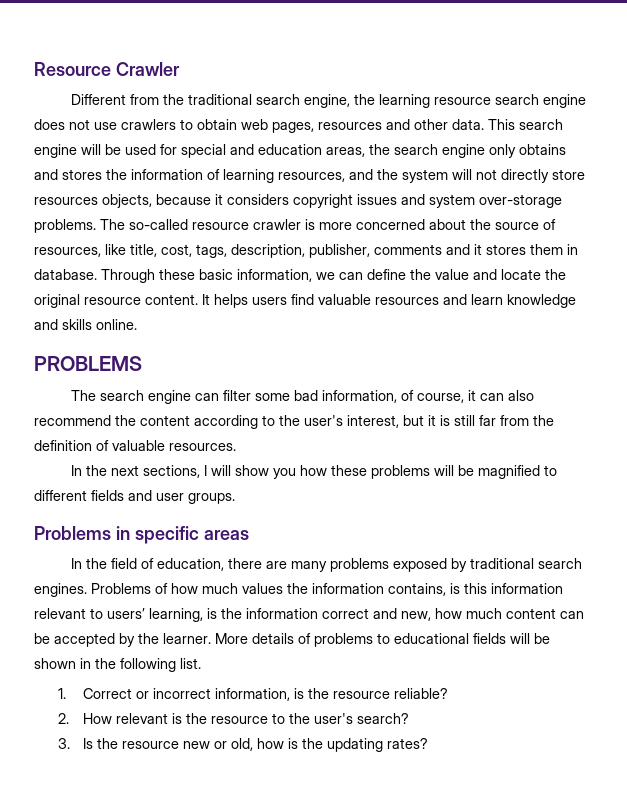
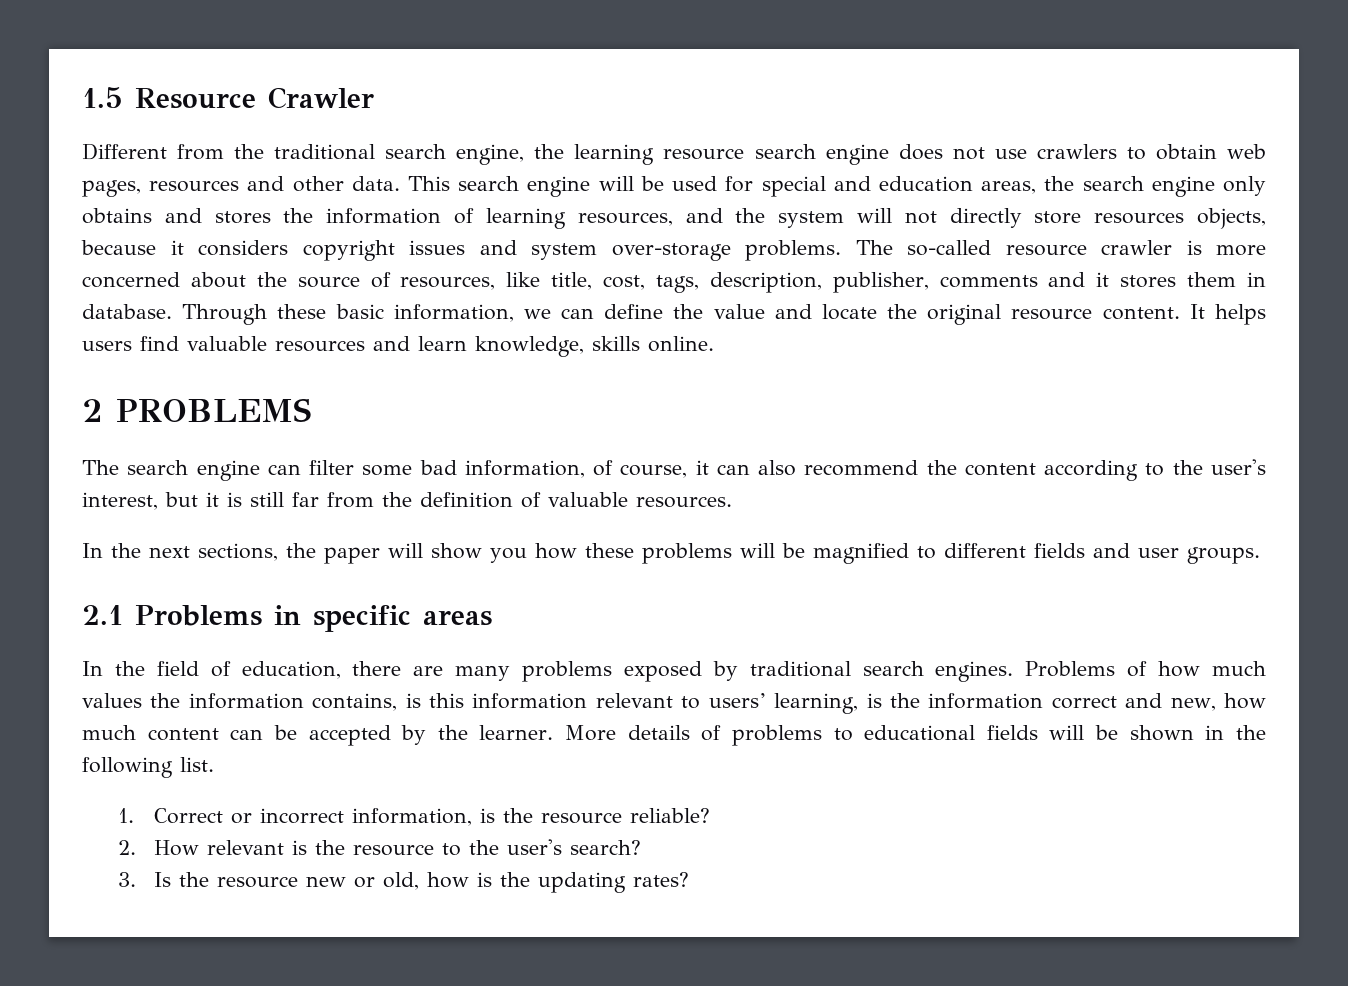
- Resource Crawler
+ 1.5 Resource Crawler
- It helps users find valuable resources and learn knowledge and skills online.
+ It helps users find valuable resources and learn knowledge, skills online.
- PROBLEMS
+ 2 PROBLEMS
- In the next sections, I will show you how these problems will be magnified to different fields and user groups.
+ In the next sections, the paper will show you how these problems will be magnified to different fields and user groups.
- Problems in specific areas
+ 2.1 Problems in specific areas

